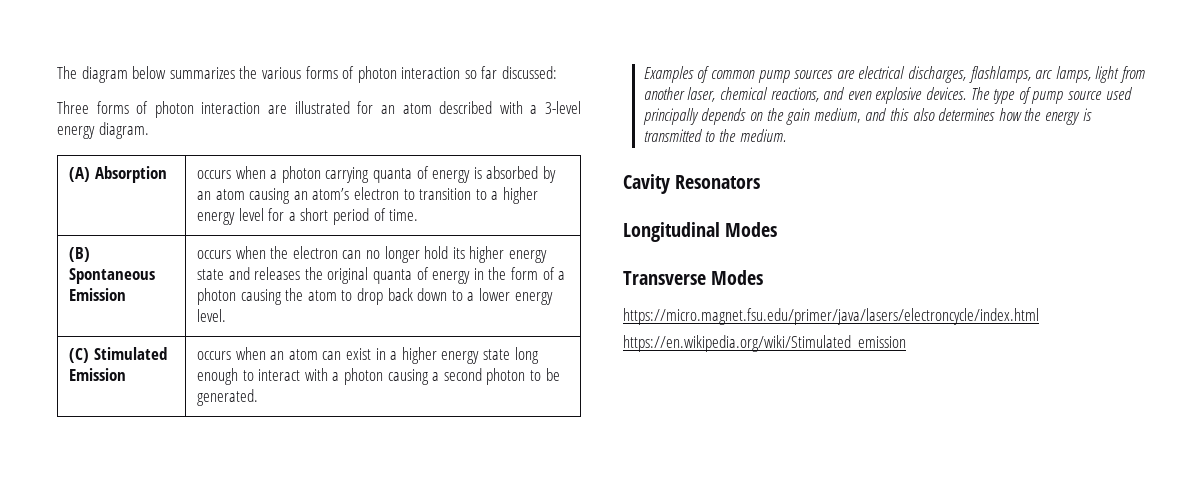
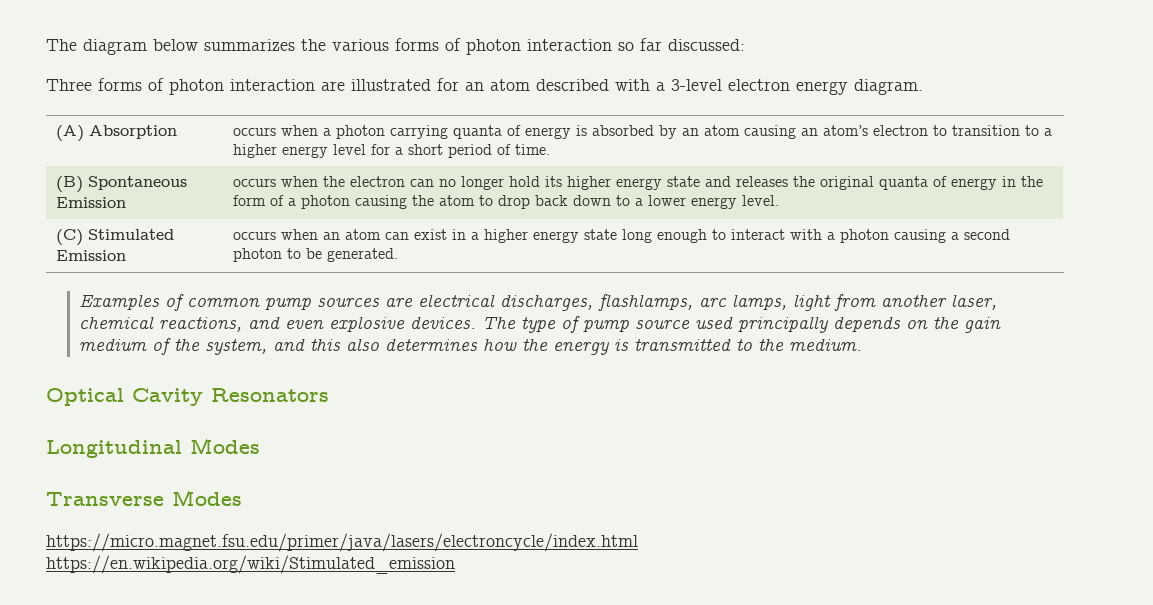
- Three forms of photon interaction are illustrated for an atom described with a 3-level energy diagram.
+ Three forms of photon interaction are illustrated for an atom described with a 3-level electron energy diagram.
- The type of pump source used principally depends on the gain medium, and this also determines how the energy is transmitted to the medium.
+ The type of pump source used principally depends on the gain medium of the system, and this also determines how the energy is transmitted to the medium.
- Cavity Resonators
+ Optical Cavity Resonators

